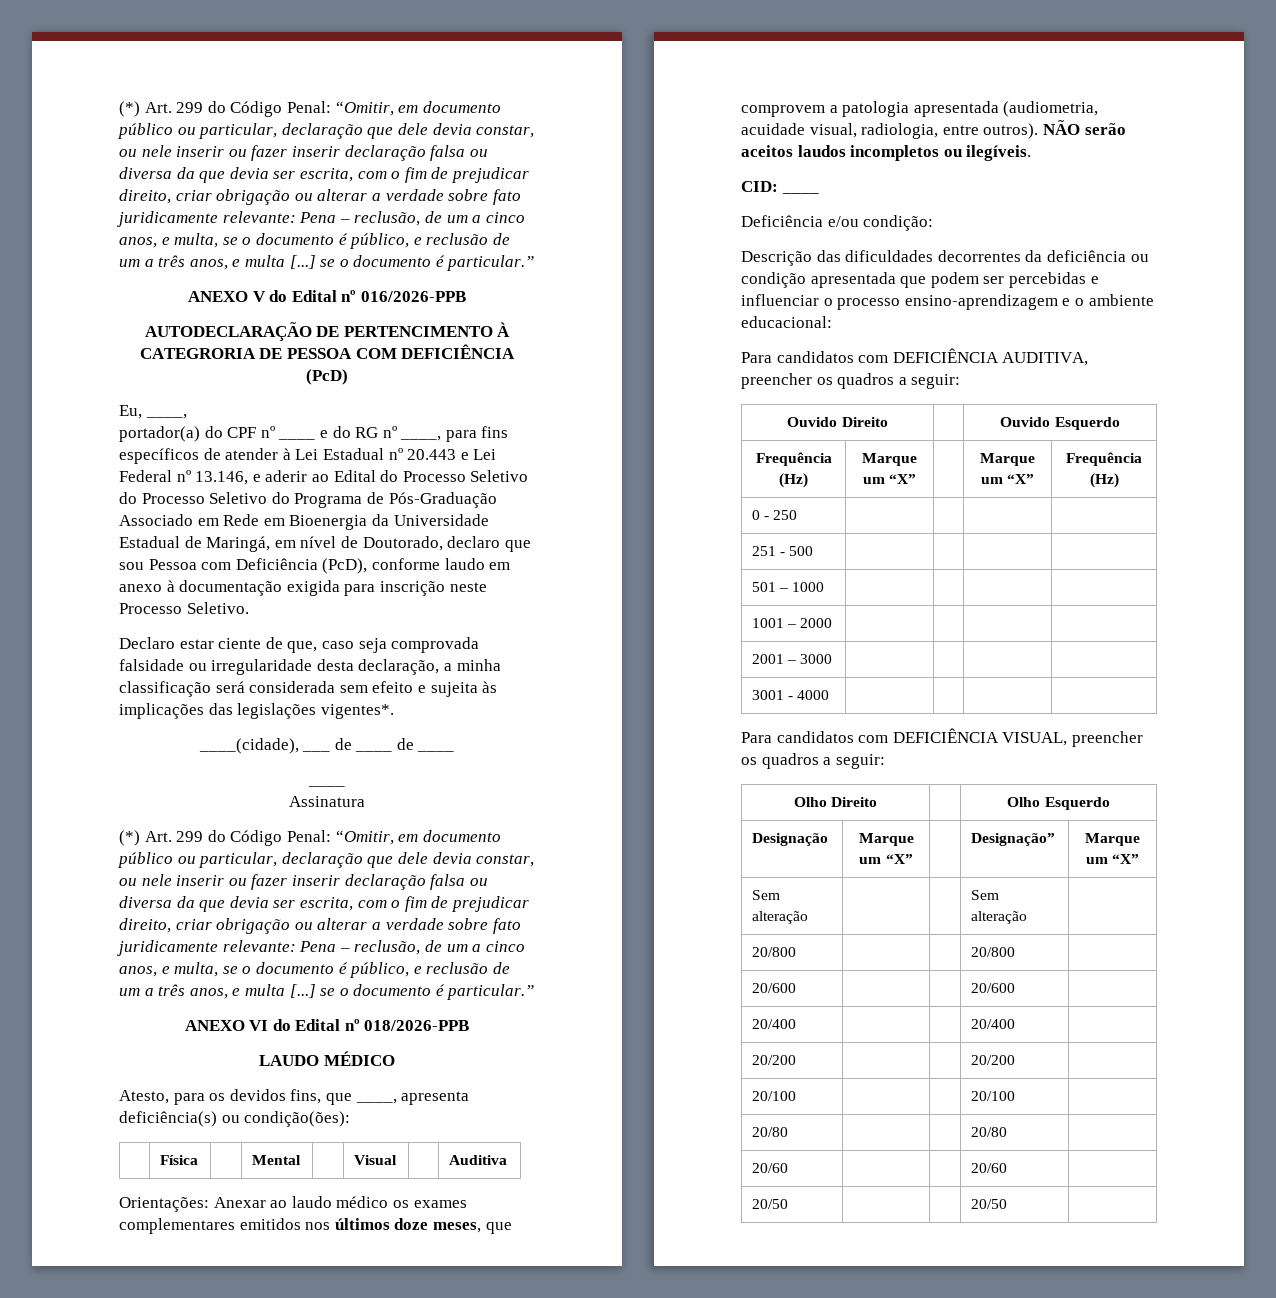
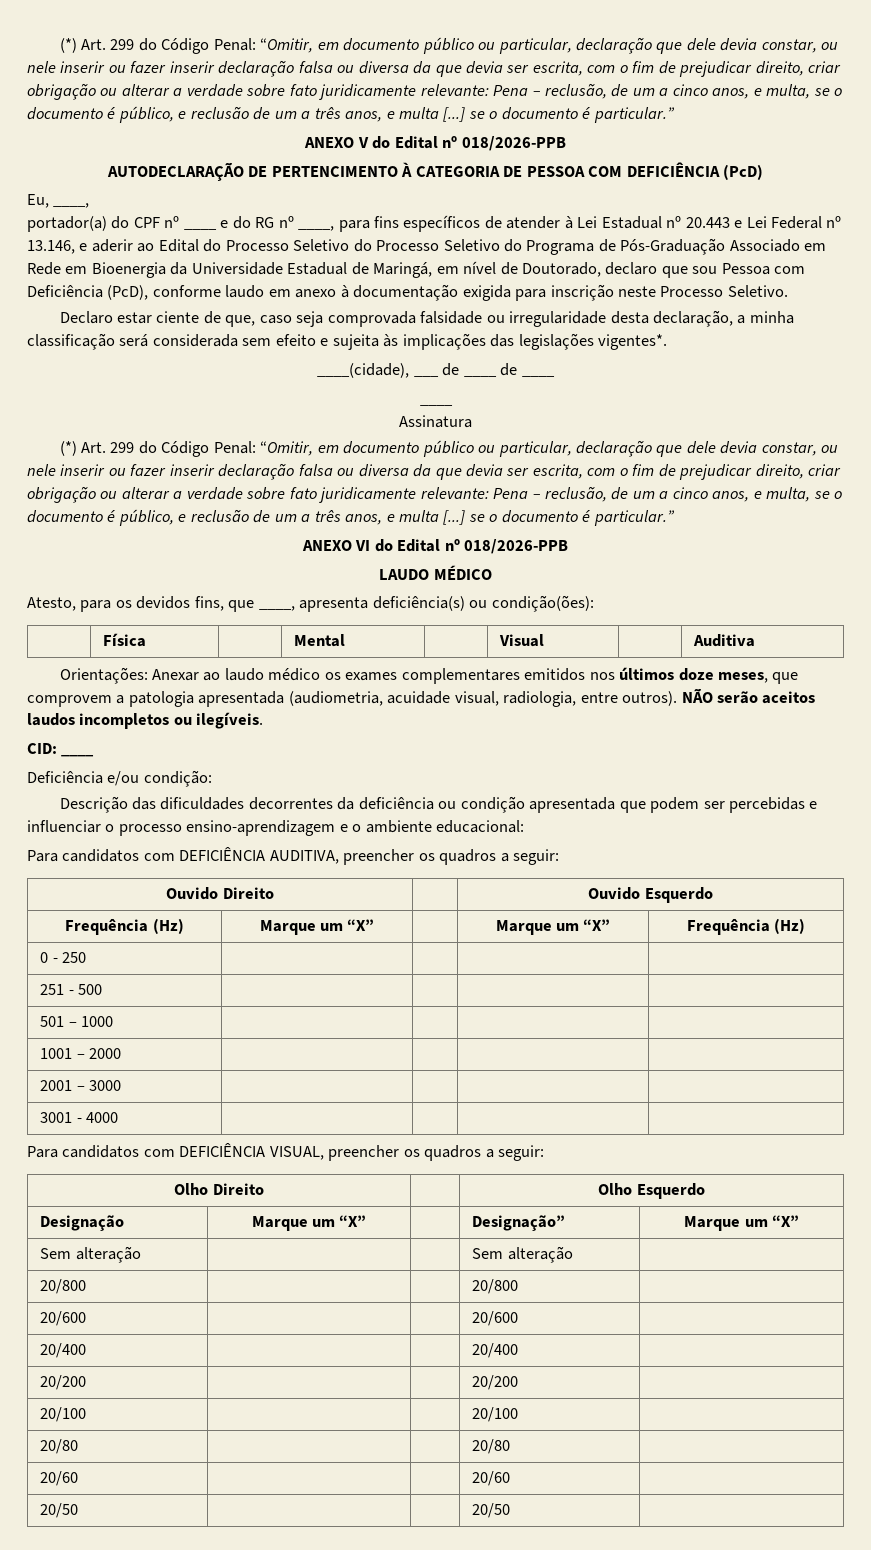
- ANEXO V do Edital nº 016/2026-PPB
+ ANEXO V do Edital nº 018/2026-PPB
- AUTODECLARAÇÃO DE PERTENCIMENTO À CATEGRORIA DE PESSOA COM DEFICIÊNCIA (PcD)
+ AUTODECLARAÇÃO DE PERTENCIMENTO À CATEGORIA DE PESSOA COM DEFICIÊNCIA (PcD)

